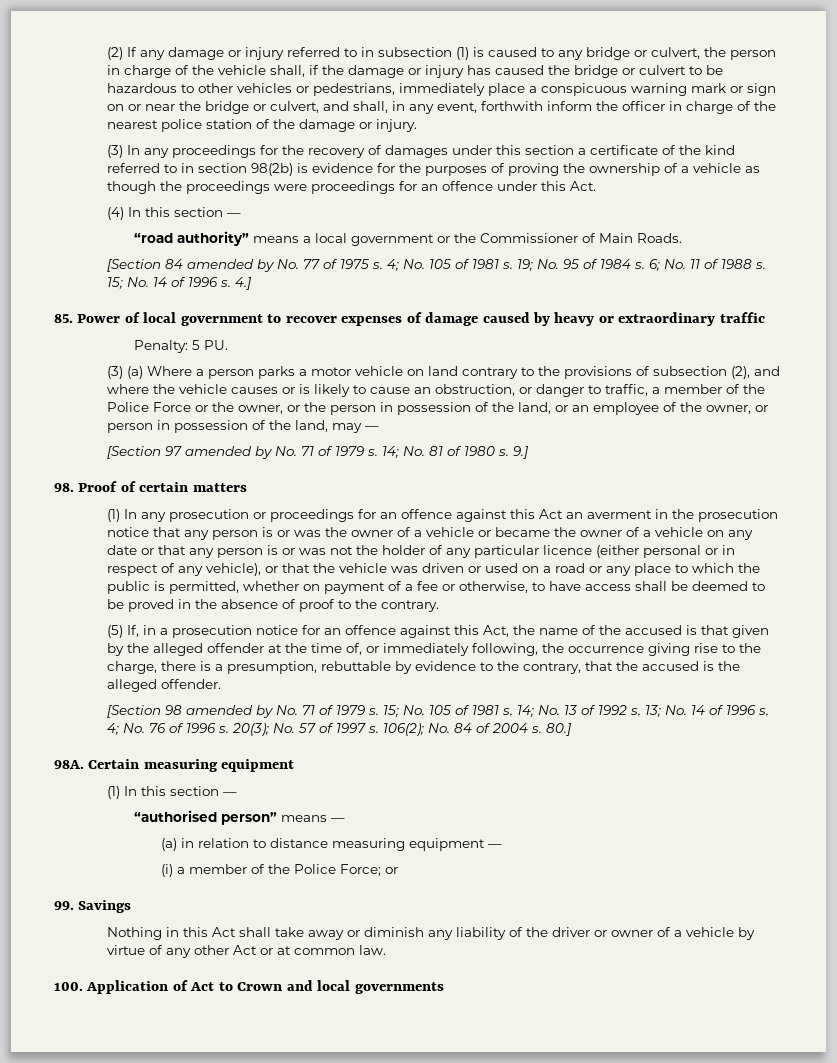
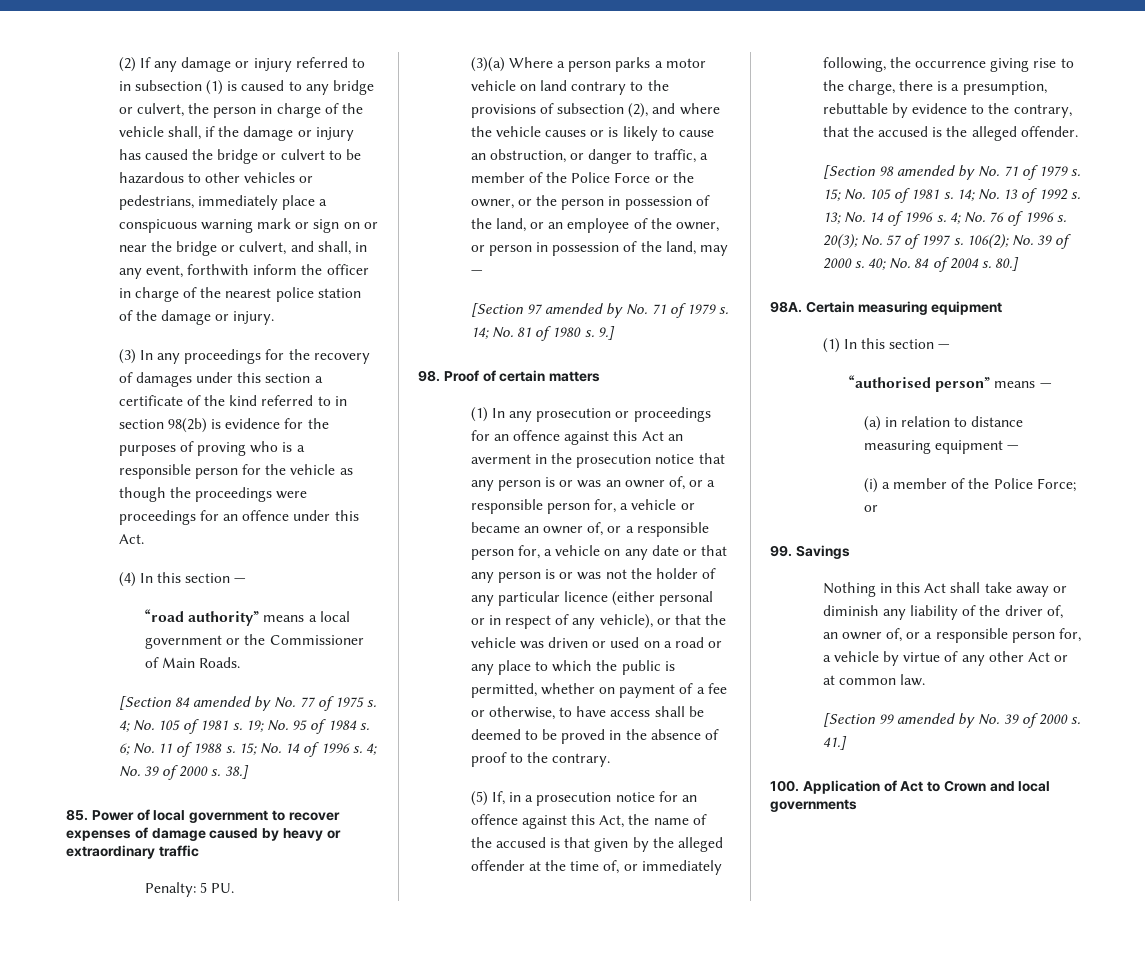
- (3) In any proceedings for the recovery of damages under this section a certificate of the kind referred to in section 98(2b) is evidence for the purposes of proving the ownership of a vehicle as though the proceedings were proceedings for an offence under this Act.
+ (3) In any proceedings for the recovery of damages under this section a certificate of the kind referred to in section 98(2b) is evidence for the purposes of proving who is a responsible person for the vehicle as though the proceedings were proceedings for an offence under this Act.
- 4.]
+ 4; No. 39 of 2000 s. 38.]
- (3) (a) Where a person parks a motor vehicle on land contrary to the provisions of subsection (2), and where the vehicle causes or is likely to cause an obstruction, or danger to traffic, a member of the Police Force or the owner, or the person in possession of the land, or an employee of the owner, or person in possession of the land, may —
+ (3)(a) Where a person parks a motor vehicle on land contrary to the provisions of subsection (2), and where the vehicle causes or is likely to cause an obstruction, or danger to traffic, a member of the Police Force or the owner, or the person in possession of the land, or an employee of the owner, or person in possession of the land, may —
- (1) In any prosecution or proceedings for an offence against this Act an averment in the prosecution notice that any person is or was the owner of a vehicle or became the owner of a vehicle on any date or that any person is or was not the holder of any particular licence (either personal or in respect of any vehicle), or that the vehicle was driven or used on a road or any place to which the public is permitted, whether on payment of a fee or otherwise, to have access shall be deemed to be proved in the absence of proof to the contrary.
+ (1) In any prosecution or proceedings for an offence against this Act an averment in the prosecution notice that any person is or was an owner of, or a responsible person for, a vehicle or became an owner of, or a responsible person for, a vehicle on any date or that any person is or was not the holder of any particular licence (either personal or in respect of any vehicle), or that the vehicle was driven or used on a road or any place to which the public is permitted, whether on payment of a fee or otherwise, to have access shall be deemed to be proved in the absence of proof to the contrary.
- 106(2); No. 84 of 2004 s.
+ 106(2); No. 39 of 2000 s. 40; No. 84 of 2004 s.
- Nothing in this Act shall take away or diminish any liability of the driver or owner of a vehicle by virtue of any other Act or at common law.
+ Nothing in this Act shall take away or diminish any liability of the driver of, an owner of, or a responsible person for, a vehicle by virtue of any other Act or at common law.
+ [Section 99 amended by No. 39 of 2000 s. 41.]

